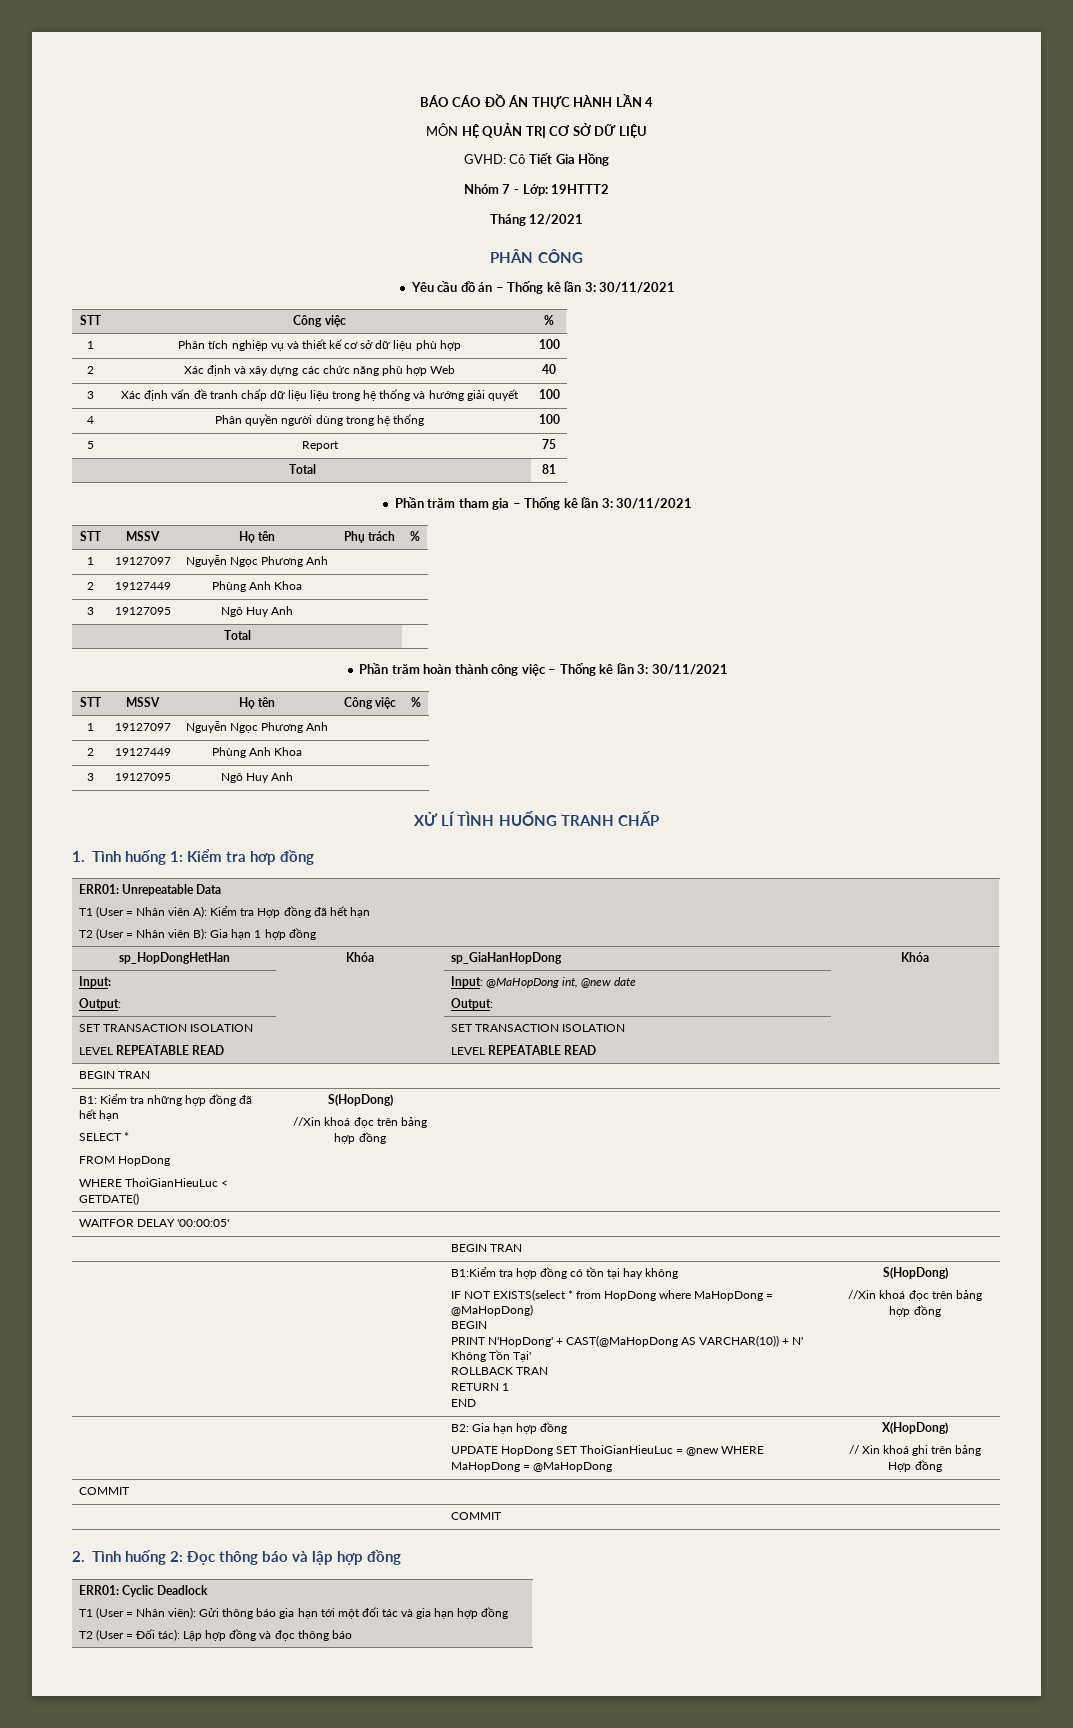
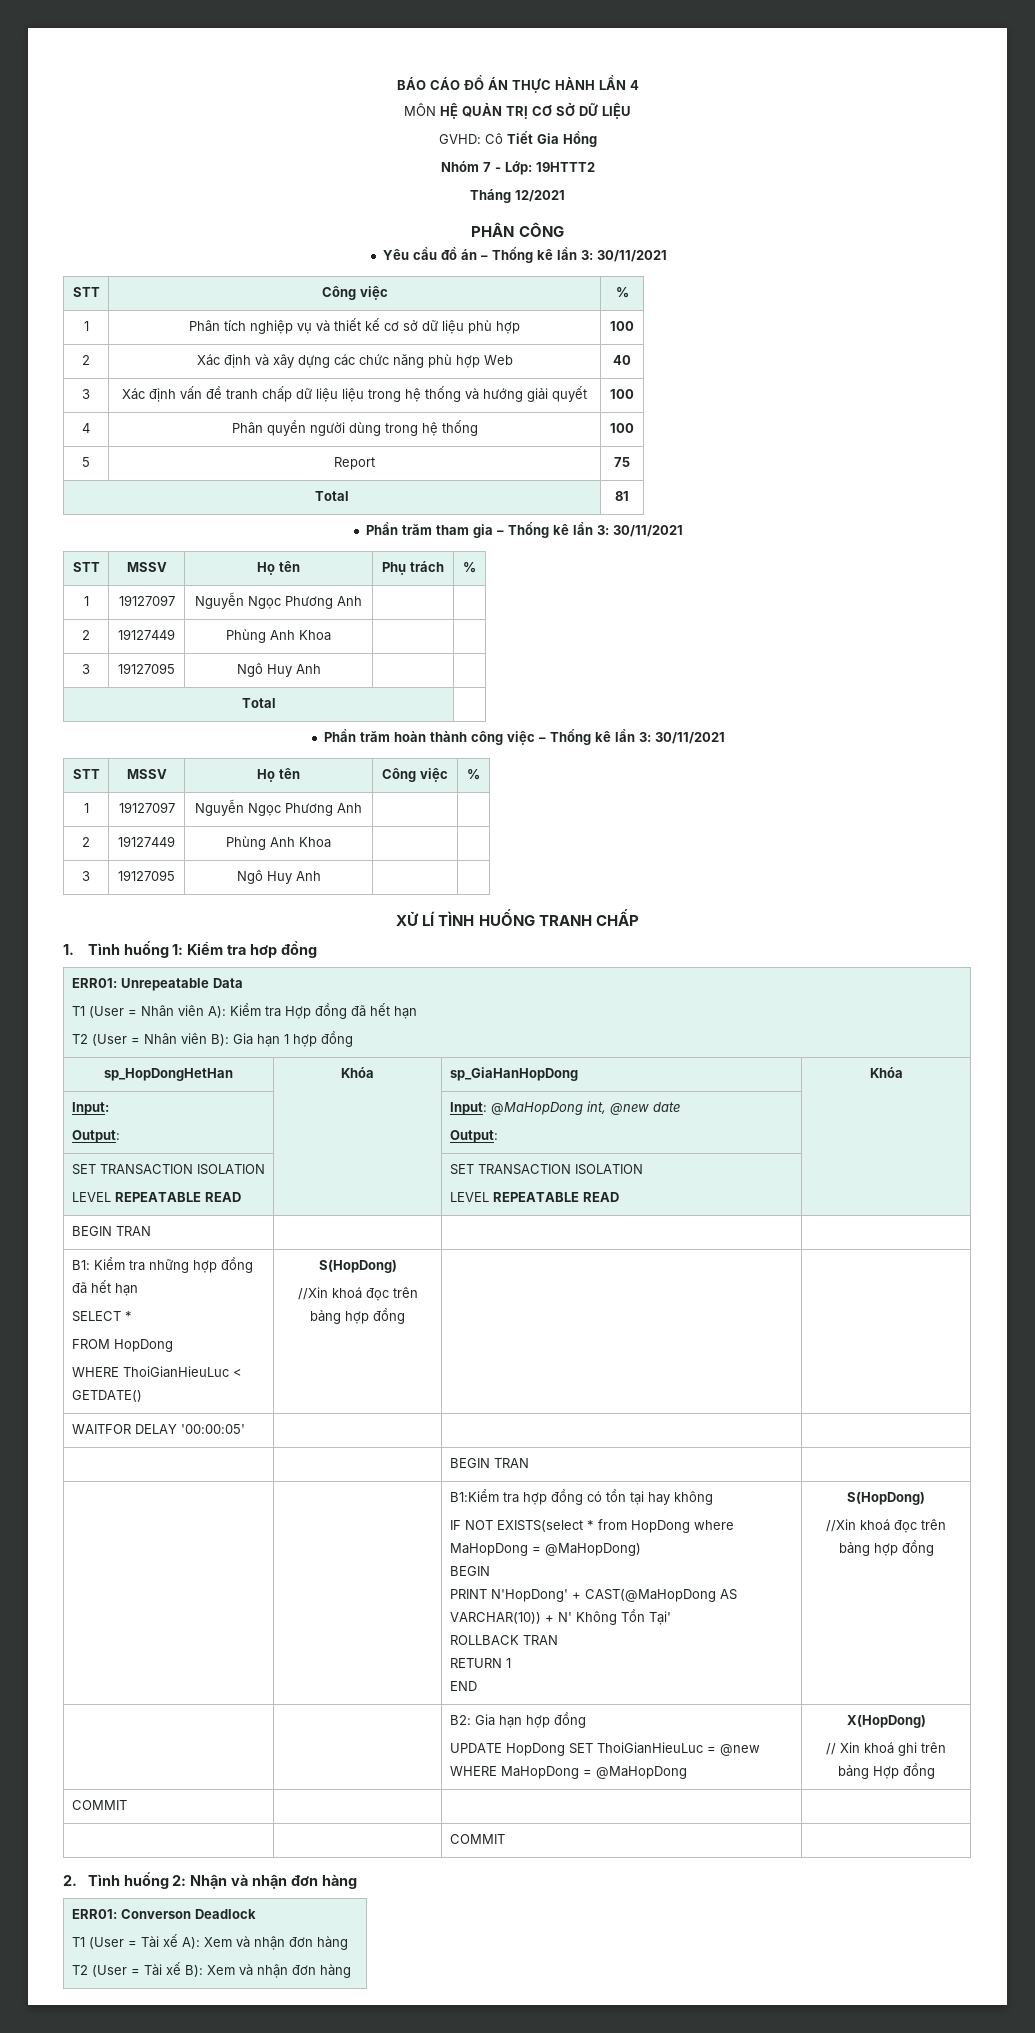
- 2. Tình huống 2: Đọc thông báo và lập hợp đồng
- ERR01: Cyclic Deadlock
- T1 (User = Nhân viên): Gửi thông báo gia hạn tới một đối tác và gia hạn hợp đồng
- T2 (User = Đối tác): Lập hợp đồng và đọc thông báo
+ 2. Tình huống 2: Nhận và nhận đơn hàng
+ ERR01: Converson Deadlock
+ T1 (User = Tài xế A): Xem và nhận đơn hàng
+ T2 (User = Tài xế B): Xem và nhận đơn hàng

